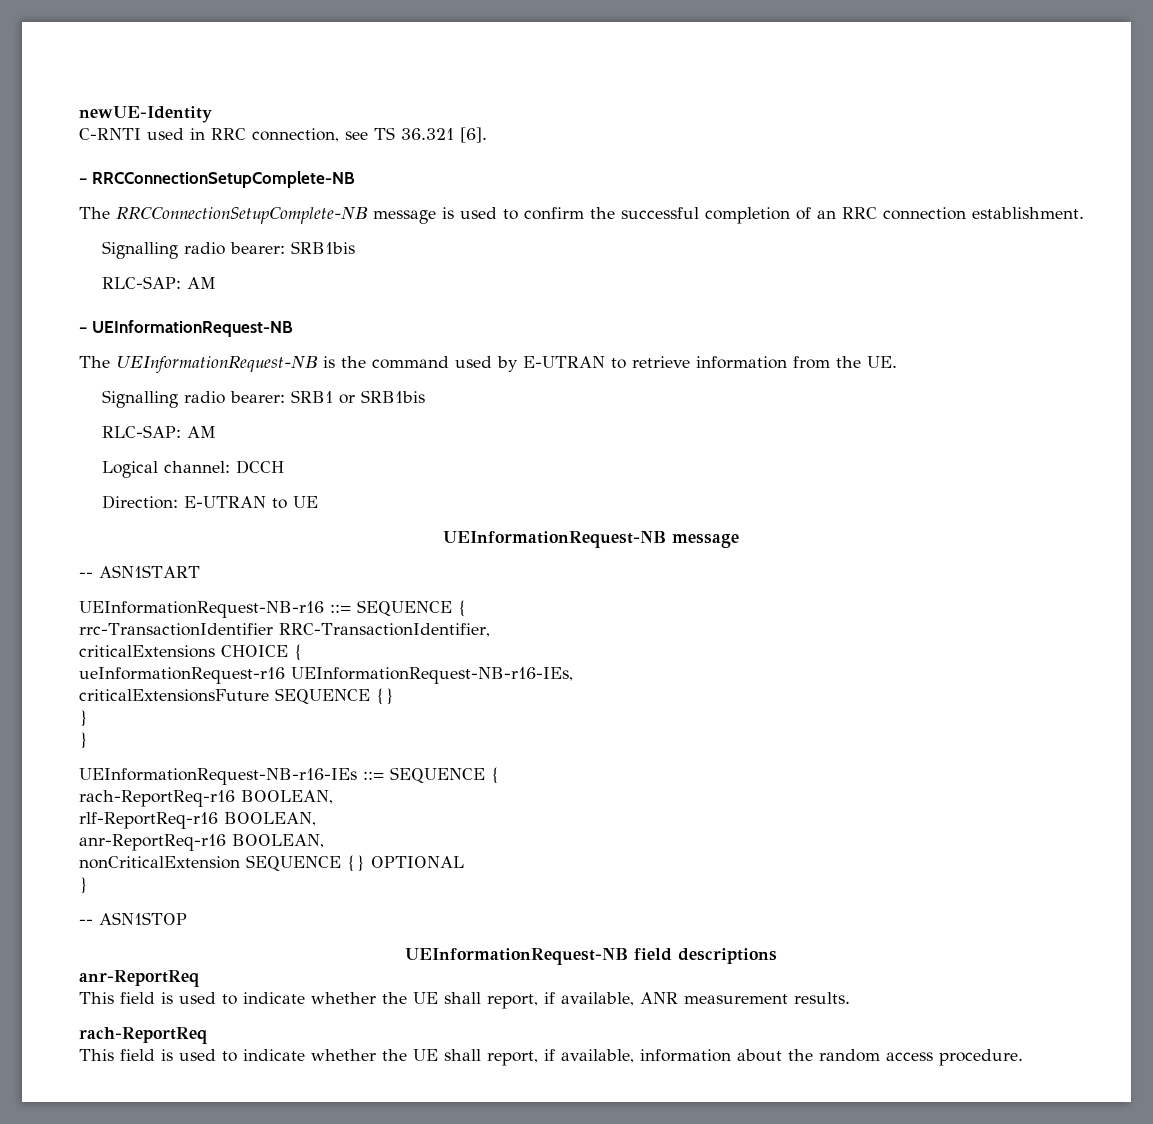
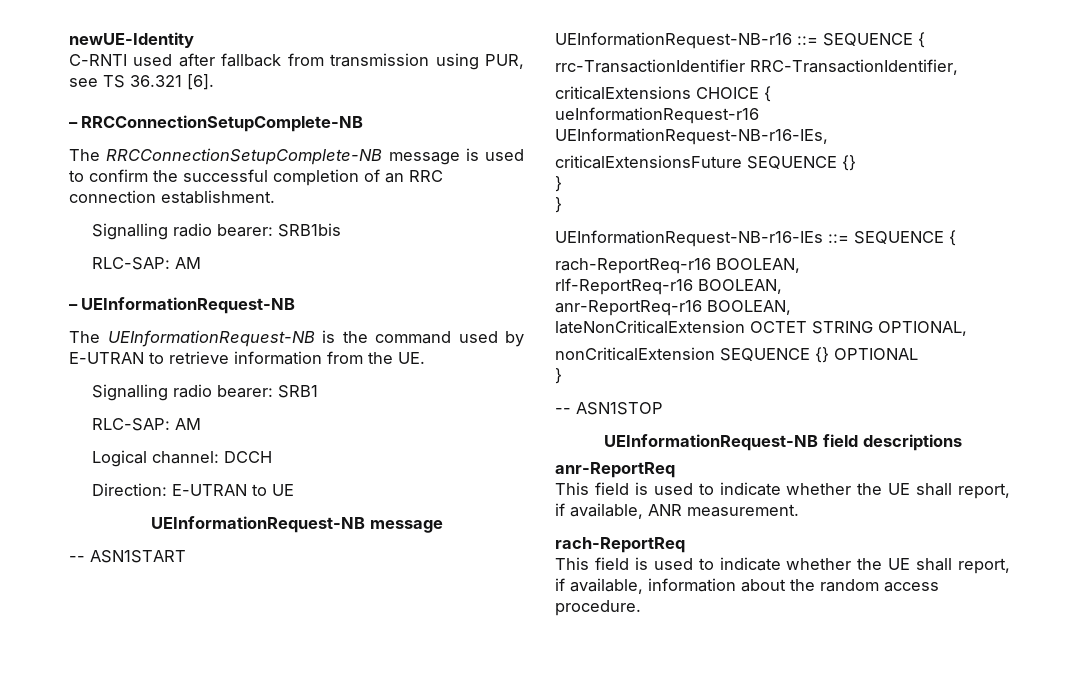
- C-RNTI used in RRC connection, see TS 36.321 [6].
+ C-RNTI used after fallback from transmission using PUR, see TS 36.321 [6].
- Signalling radio bearer: SRB1 or SRB1bis
+ Signalling radio bearer: SRB1
+ lateNonCriticalExtension OCTET STRING OPTIONAL,
- This field is used to indicate whether the UE shall report, if available, ANR measurement results.
+ This field is used to indicate whether the UE shall report, if available, ANR measurement.

